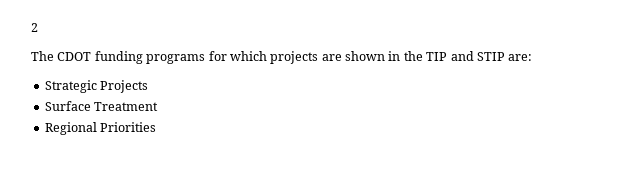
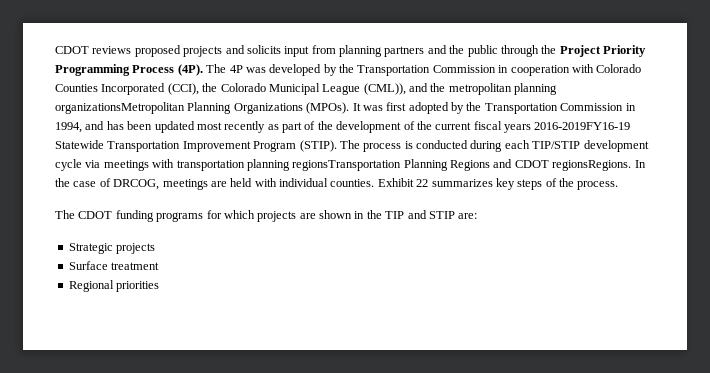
- 2
+ CDOT reviews proposed projects and solicits input from planning partners and the public through the Project Priority Programming Process (4P). The 4P was developed by the Transportation Commission in cooperation with Colorado Counties Incorporated (CCI), the Colorado Municipal League (CML)), and the metropolitan planning organizationsMetropolitan Planning Organizations (MPOs). It was first adopted by the Transportation Commission in 1994, and has been updated most recently as part of the development of the current fiscal years 2016-2019FY16-19 Statewide Transportation Improvement Program (STIP). The process is conducted during each TIP/STIP development cycle via meetings with transportation planning regionsTransportation Planning Regions and CDOT regionsRegions. In the case of DRCOG, meetings are held with individual counties. Exhibit 22 summarizes key steps of the process.
- Strategic Projects
+ Strategic projects
- Surface Treatment
+ Surface treatment
- Regional Priorities
+ Regional priorities

